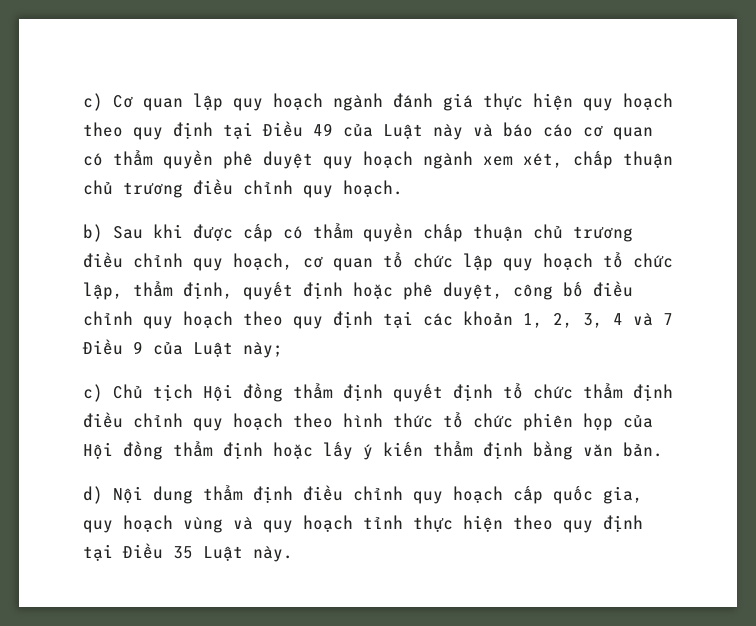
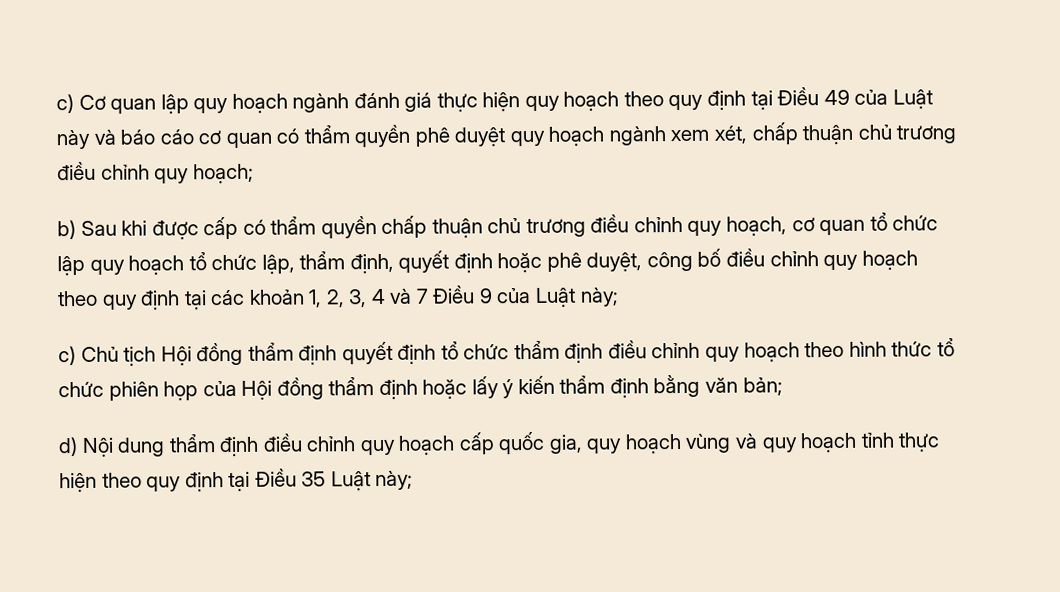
- c) Cơ quan lập quy hoạch ngành đánh giá thực hiện quy hoạch theo quy định tại Điều 49 của Luật này và báo cáo cơ quan có thẩm quyền phê duyệt quy hoạch ngành xem xét, chấp thuận chủ trương điều chỉnh quy hoạch.
+ c) Cơ quan lập quy hoạch ngành đánh giá thực hiện quy hoạch theo quy định tại Điều 49 của Luật này và báo cáo cơ quan có thẩm quyền phê duyệt quy hoạch ngành xem xét, chấp thuận chủ trương điều chỉnh quy hoạch;
- c) Chủ tịch Hội đồng thẩm định quyết định tổ chức thẩm định điều chỉnh quy hoạch theo hình thức tổ chức phiên họp của Hội đồng thẩm định hoặc lấy ý kiến thẩm định bằng văn bản.
+ c) Chủ tịch Hội đồng thẩm định quyết định tổ chức thẩm định điều chỉnh quy hoạch theo hình thức tổ chức phiên họp của Hội đồng thẩm định hoặc lấy ý kiến thẩm định bằng văn bản;
- d) Nội dung thẩm định điều chỉnh quy hoạch cấp quốc gia, quy hoạch vùng và quy hoạch tỉnh thực hiện theo quy định tại Điều 35 Luật này.
+ d) Nội dung thẩm định điều chỉnh quy hoạch cấp quốc gia, quy hoạch vùng và quy hoạch tỉnh thực hiện theo quy định tại Điều 35 Luật này;

